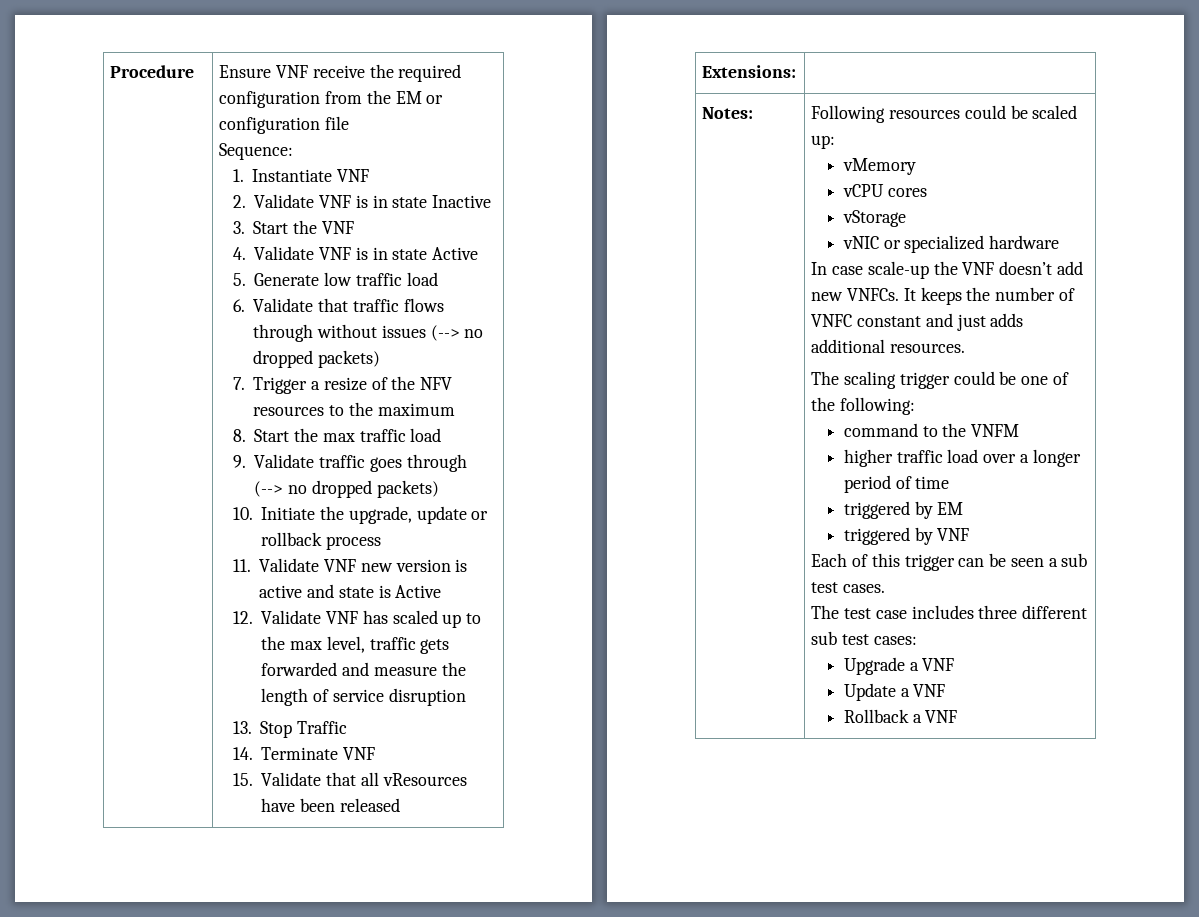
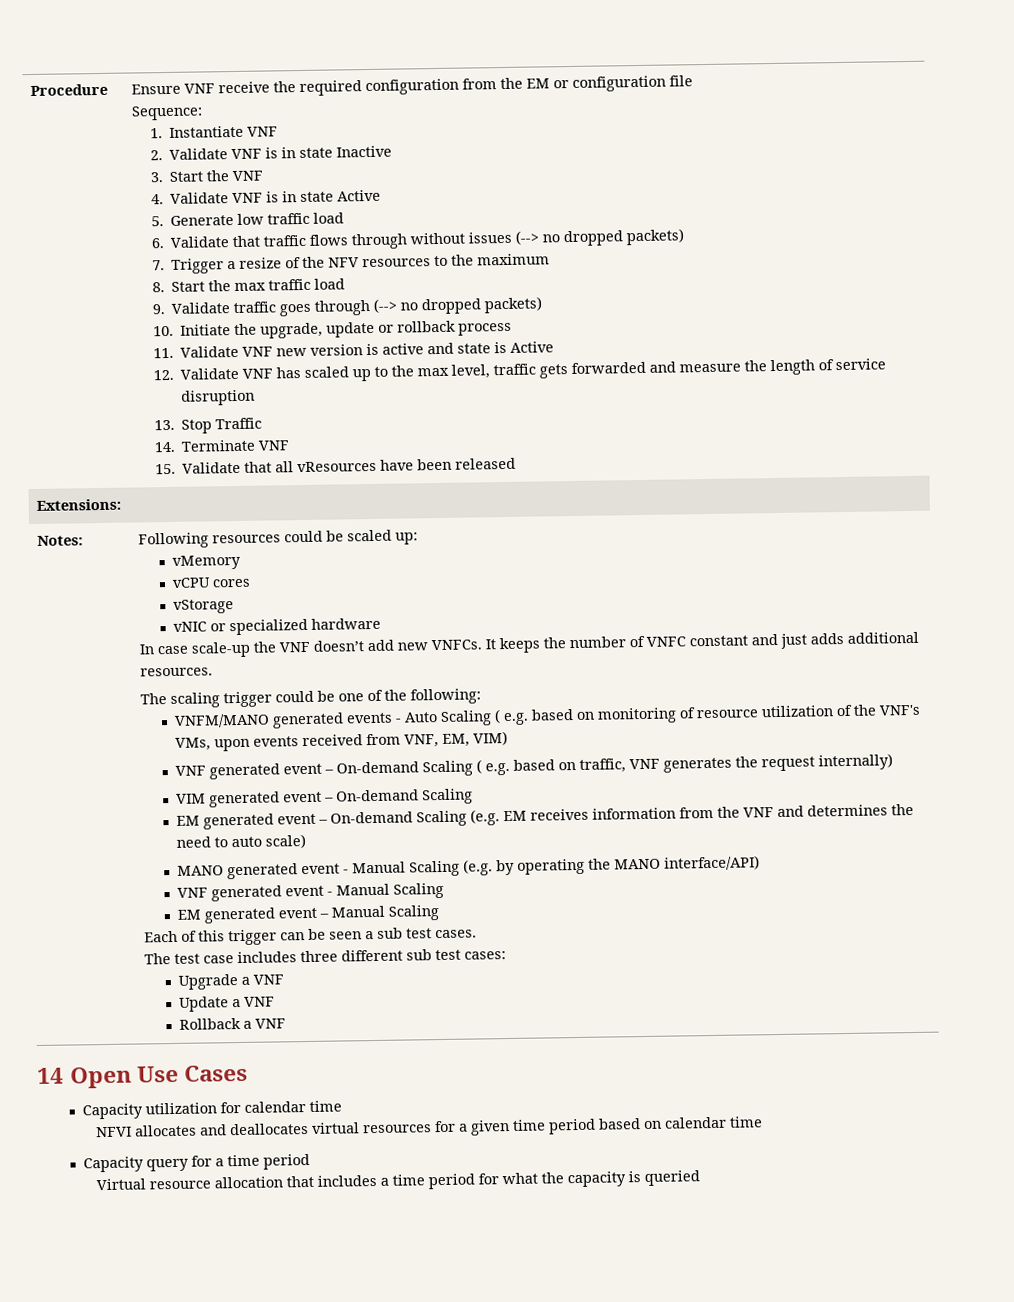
- command to the VNFM
- higher traffic load over a longer period of time
- triggered by EM
- triggered by VNF
+ VNFM/MANO generated events - Auto Scaling ( e.g. based on monitoring of resource utilization of the VNF's VMs, upon events received from VNF, EM, VIM)
+ VNF generated event – On-demand Scaling ( e.g. based on traffic, VNF generates the request internally)
+ VIM generated event – On-demand Scaling
+ EM generated event – On-demand Scaling (e.g. EM receives information from the VNF and determines the need to auto scale)
+ MANO generated event - Manual Scaling (e.g. by operating the MANO interface/API)
+ VNF generated event - Manual Scaling
+ EM generated event – Manual Scaling
+ 14 Open Use Cases
+ Capacity utilization for calendar time
+ NFVI allocates and deallocates virtual resources for a given time period based on calendar time
+ Capacity query for a time period
+ Virtual resource allocation that includes a time period for what the capacity is queried

